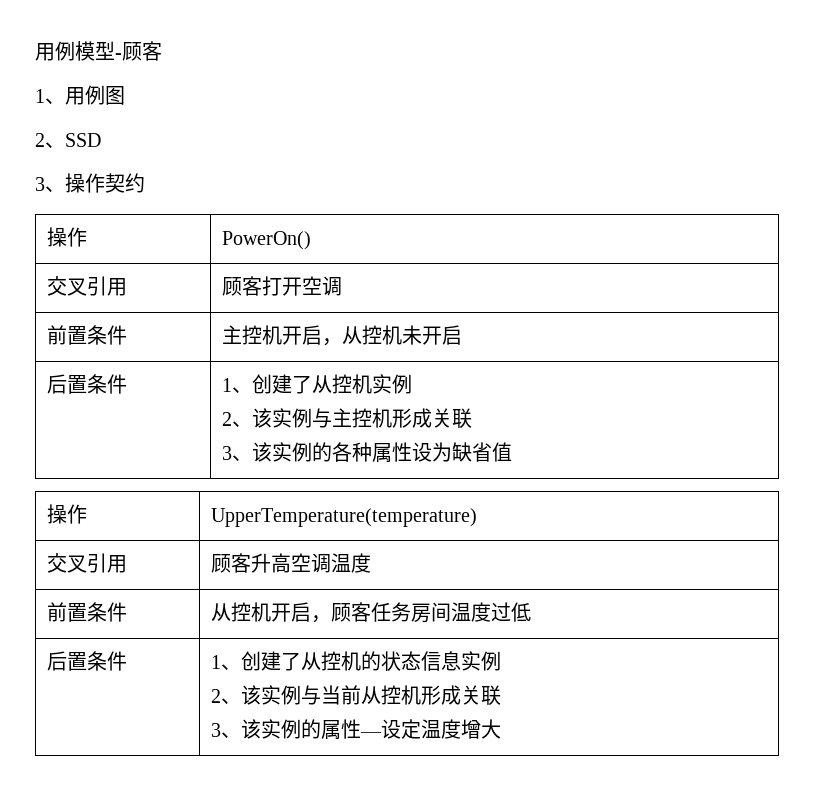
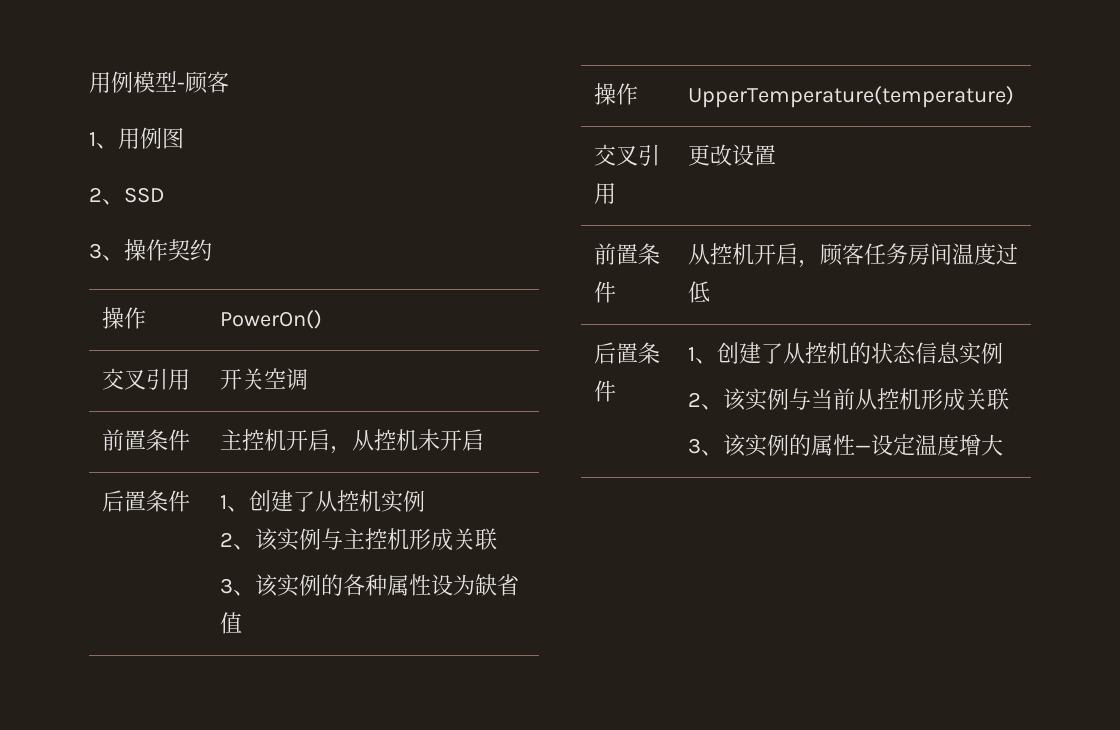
- 交叉引用 | 顾客打开空调
+ 交叉引用 | 开关空调
- 交叉引用 | 顾客升高空调温度
+ 交叉引用 | 更改设置

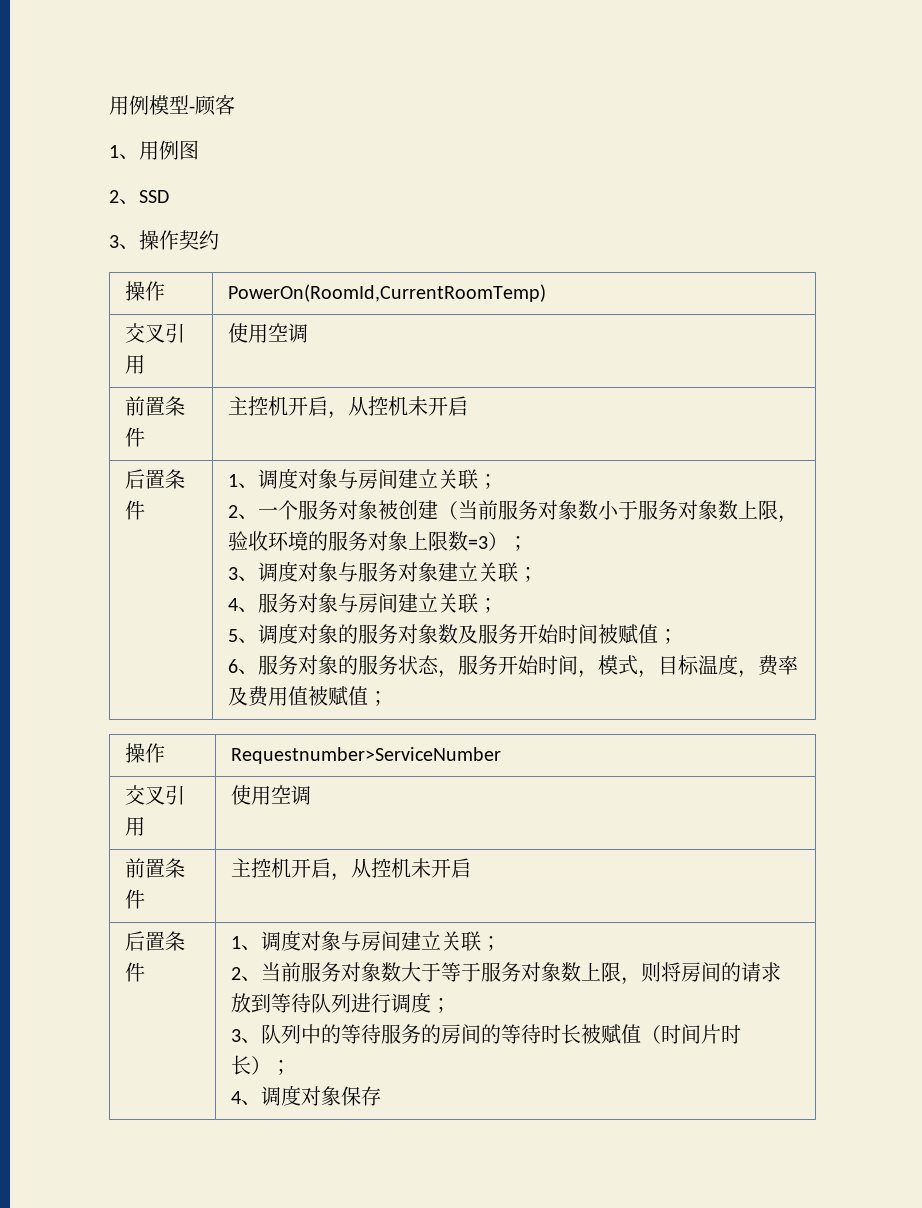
- 操作 | PowerOn()
- 交叉引用 | 开关空调
+ 操作 | PowerOn(RoomId,CurrentRoomTemp)
+ 交叉引用 | 使用空调
  前置条件 | 主控机开启，从控机未开启
- 后置条件 | 1、创建了从控机实例
- 2、该实例与主控机形成关联
- 3、该实例的各种属性设为缺省值
- 操作 | UpperTemperature(temperature)
- 交叉引用 | 更改设置
- 前置条件 | 从控机开启，顾客任务房间温度过低
- 后置条件 | 1、创建了从控机的状态信息实例
- 2、该实例与当前从控机形成关联
- 3、该实例的属性—设定温度增大
+ 后置条件 | 1、调度对象与房间建立关联；
+ 2、一个服务对象被创建（当前服务对象数小于服务对象数上限，验收环境的服务对象上限数=3）；
+ 3、调度对象与服务对象建立关联；
+ 4、服务对象与房间建立关联；
+ 5、调度对象的服务对象数及服务开始时间被赋值；
+ 6、服务对象的服务状态，服务开始时间，模式，目标温度，费率及费用值被赋值；
+ 操作 | Requestnumber>ServiceNumber
+ 交叉引用 | 使用空调
+ 前置条件 | 主控机开启，从控机未开启
+ 后置条件 | 1、调度对象与房间建立关联；
+ 2、当前服务对象数大于等于服务对象数上限，则将房间的请求放到等待队列进行调度；
+ 3、队列中的等待服务的房间的等待时长被赋值（时间片时长）；
+ 4、调度对象保存

